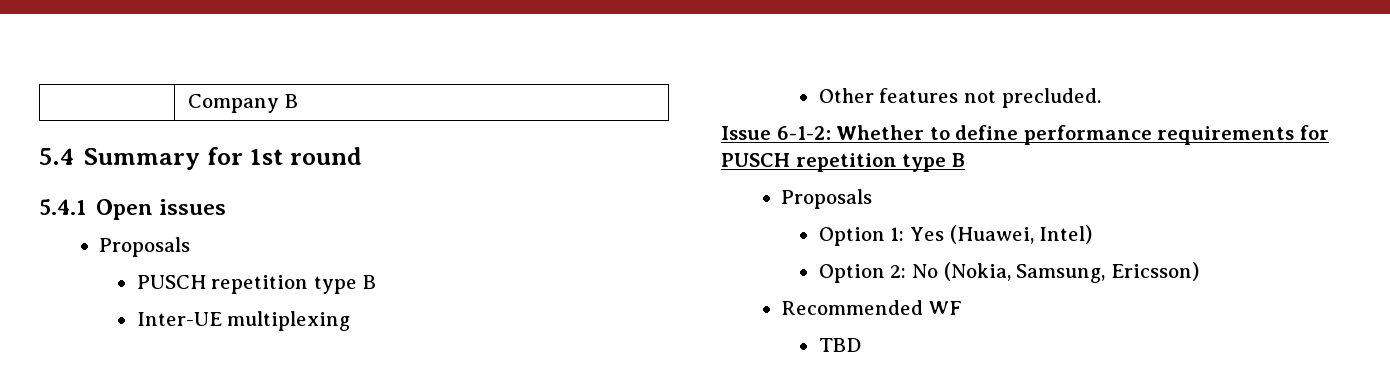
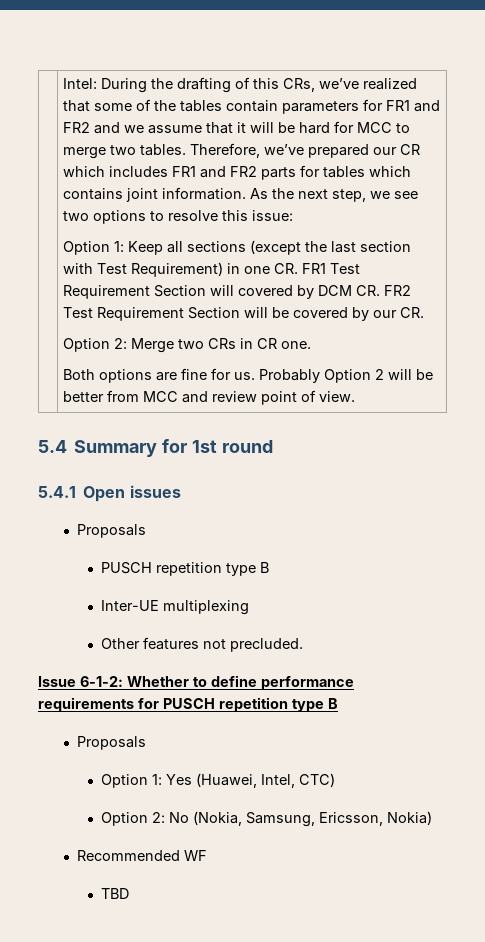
- Company B
+ Intel: During the drafting of this CRs, we’ve realized that some of the tables contain parameters for FR1 and FR2 and we assume that it will be hard for MCC to merge two tables. Therefore, we’ve prepared our CR which includes FR1 and FR2 parts for tables which contains joint information. As the next step, we see two options to resolve this issue:
+ Option 1: Keep all sections (except the last section with Test Requirement) in one CR. FR1 Test Requirement Section will covered by DCM CR. FR2 Test Requirement Section will be covered by our CR.
+ Option 2: Merge two CRs in CR one.
+ Both options are fine for us. Probably Option 2 will be better from MCC and review point of view.
- Option 1: Yes (Huawei, Intel)
+ Option 1: Yes (Huawei, Intel, CTC)
- Option 2: No (Nokia, Samsung, Ericsson)
+ Option 2: No (Nokia, Samsung, Ericsson, Nokia)

